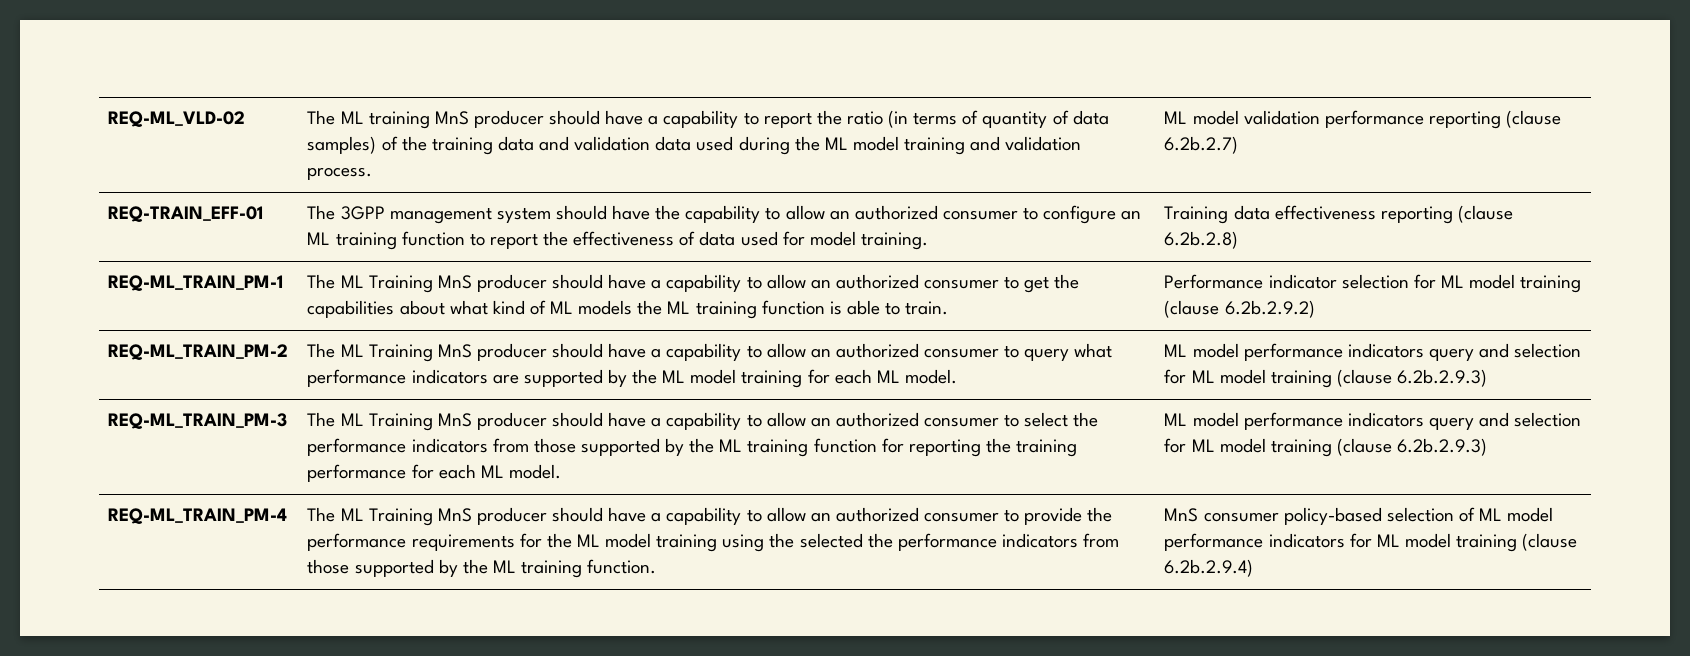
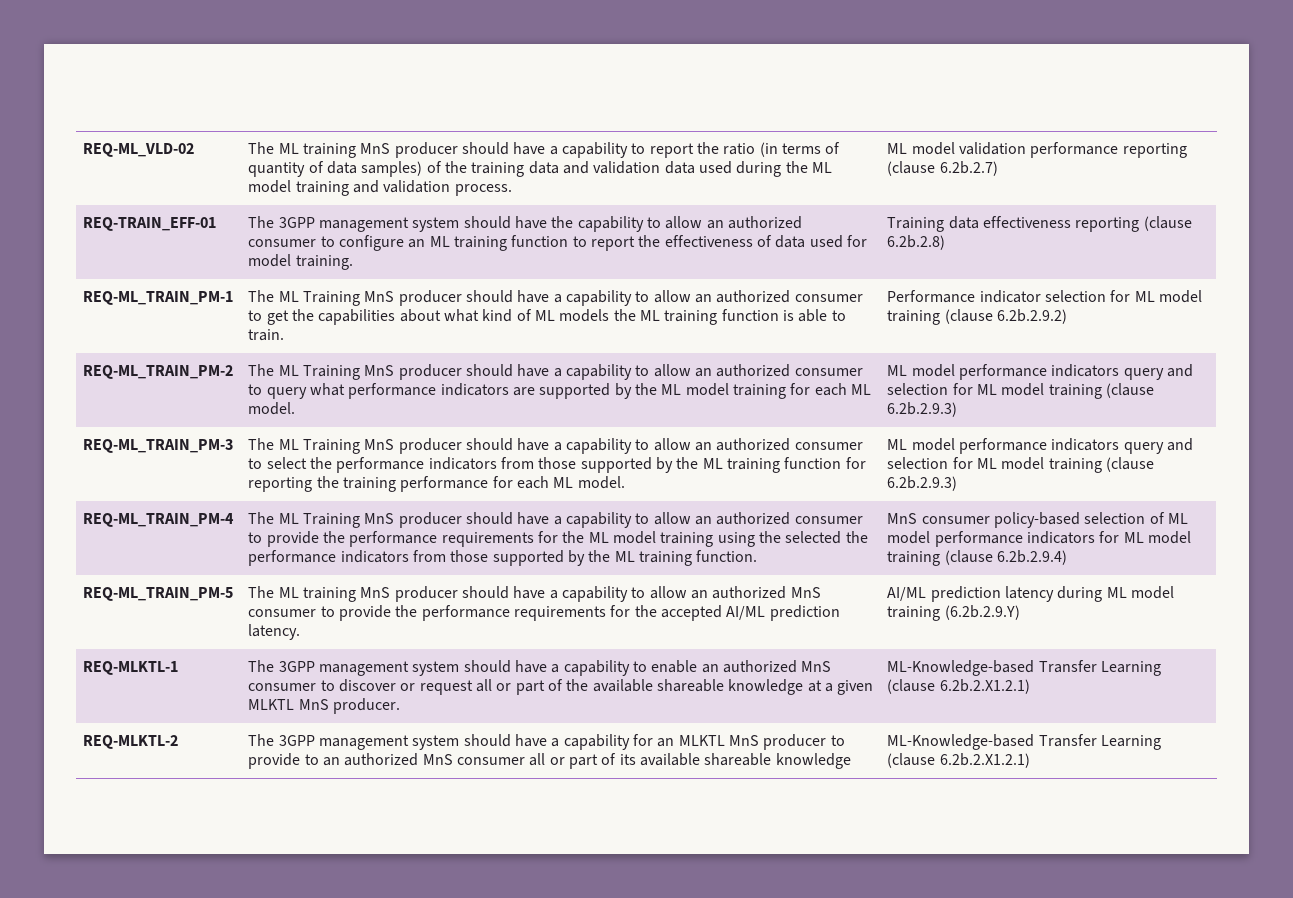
+ REQ-ML_TRAIN_PM-5 | The ML training MnS producer should have a capability to allow an authorized MnS consumer to provide the performance requirements for the accepted AI/ML prediction latency. | AI/ML prediction latency during ML model training (6.2b.2.9.Y)
+ REQ-MLKTL-1 | The 3GPP management system should have a capability to enable an authorized MnS consumer to discover or request all or part of the available shareable knowledge at a given MLKTL MnS producer. | ML-Knowledge-based Transfer Learning (clause 6.2b.2.X1.2.1)
+ REQ-MLKTL-2 | The 3GPP management system should have a capability for an MLKTL MnS producer to provide to an authorized MnS consumer all or part of its available shareable knowledge | ML-Knowledge-based Transfer Learning (clause 6.2b.2.X1.2.1)

